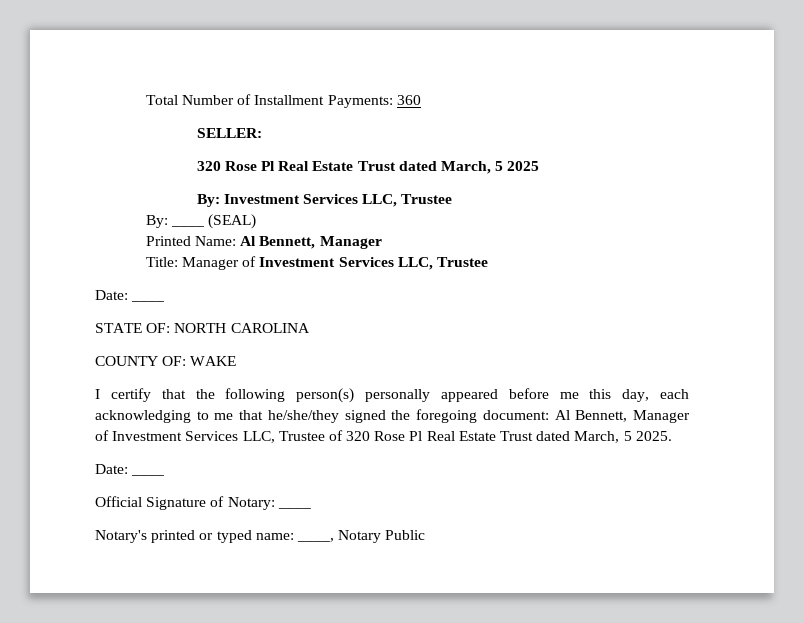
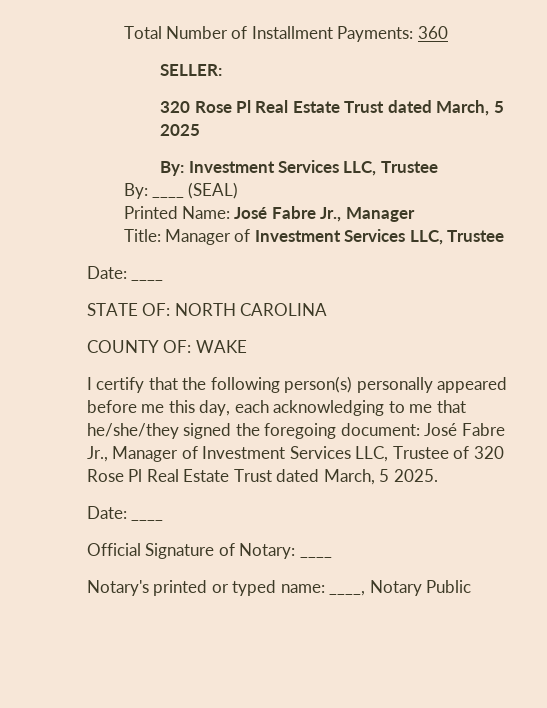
- Printed Name: Al Bennett, Manager
+ Printed Name: José Fabre Jr., Manager
- I certify that the following person(s) personally appeared before me this day, each acknowledging to me that he/she/they signed the foregoing document: Al Bennett, Manager of Investment Services LLC, Trustee of 320 Rose Pl Real Estate Trust dated March, 5 2025.
+ I certify that the following person(s) personally appeared before me this day, each acknowledging to me that he/she/they signed the foregoing document: José Fabre Jr., Manager of Investment Services LLC, Trustee of 320 Rose Pl Real Estate Trust dated March, 5 2025.

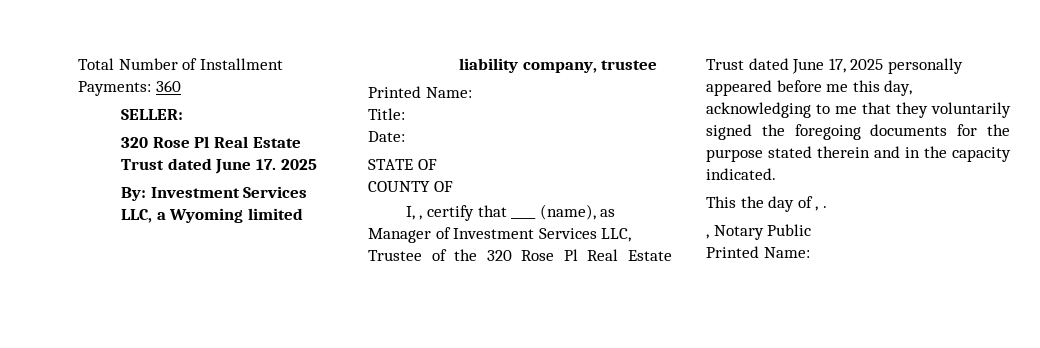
- 320 Rose Pl Real Estate Trust dated March, 5 2025
+ 320 Rose Pl Real Estate Trust dated June 17. 2025
- By: Investment Services LLC, Trustee
- By: ____ (SEAL)
- Printed Name: José Fabre Jr., Manager
- Title: Manager of Investment Services LLC, Trustee
- Date: ____
+ By: Investment Services LLC, a Wyoming limited liability company, trustee
+ Printed Name:
+ Title:
+ Date:
- STATE OF: NORTH CAROLINA
- COUNTY OF: WAKE
- I certify that the following person(s) personally appeared before me this day, each acknowledging to me that he/she/they signed the foregoing document: José Fabre Jr., Manager of Investment Services LLC, Trustee of 320 Rose Pl Real Estate Trust dated March, 5 2025.
- Date: ____
- Official Signature of Notary: ____
- Notary's printed or typed name: ____, Notary Public
+ STATE OF
+ COUNTY OF
+ I, , certify that ____ (name), as Manager of Investment Services LLC, Trustee of the 320 Rose Pl Real Estate Trust dated June 17, 2025 personally appeared before me this day, acknowledging to me that they voluntarily signed the foregoing documents for the purpose stated therein and in the capacity indicated.
+ This the day of , .
+ , Notary Public
+ Printed Name:

